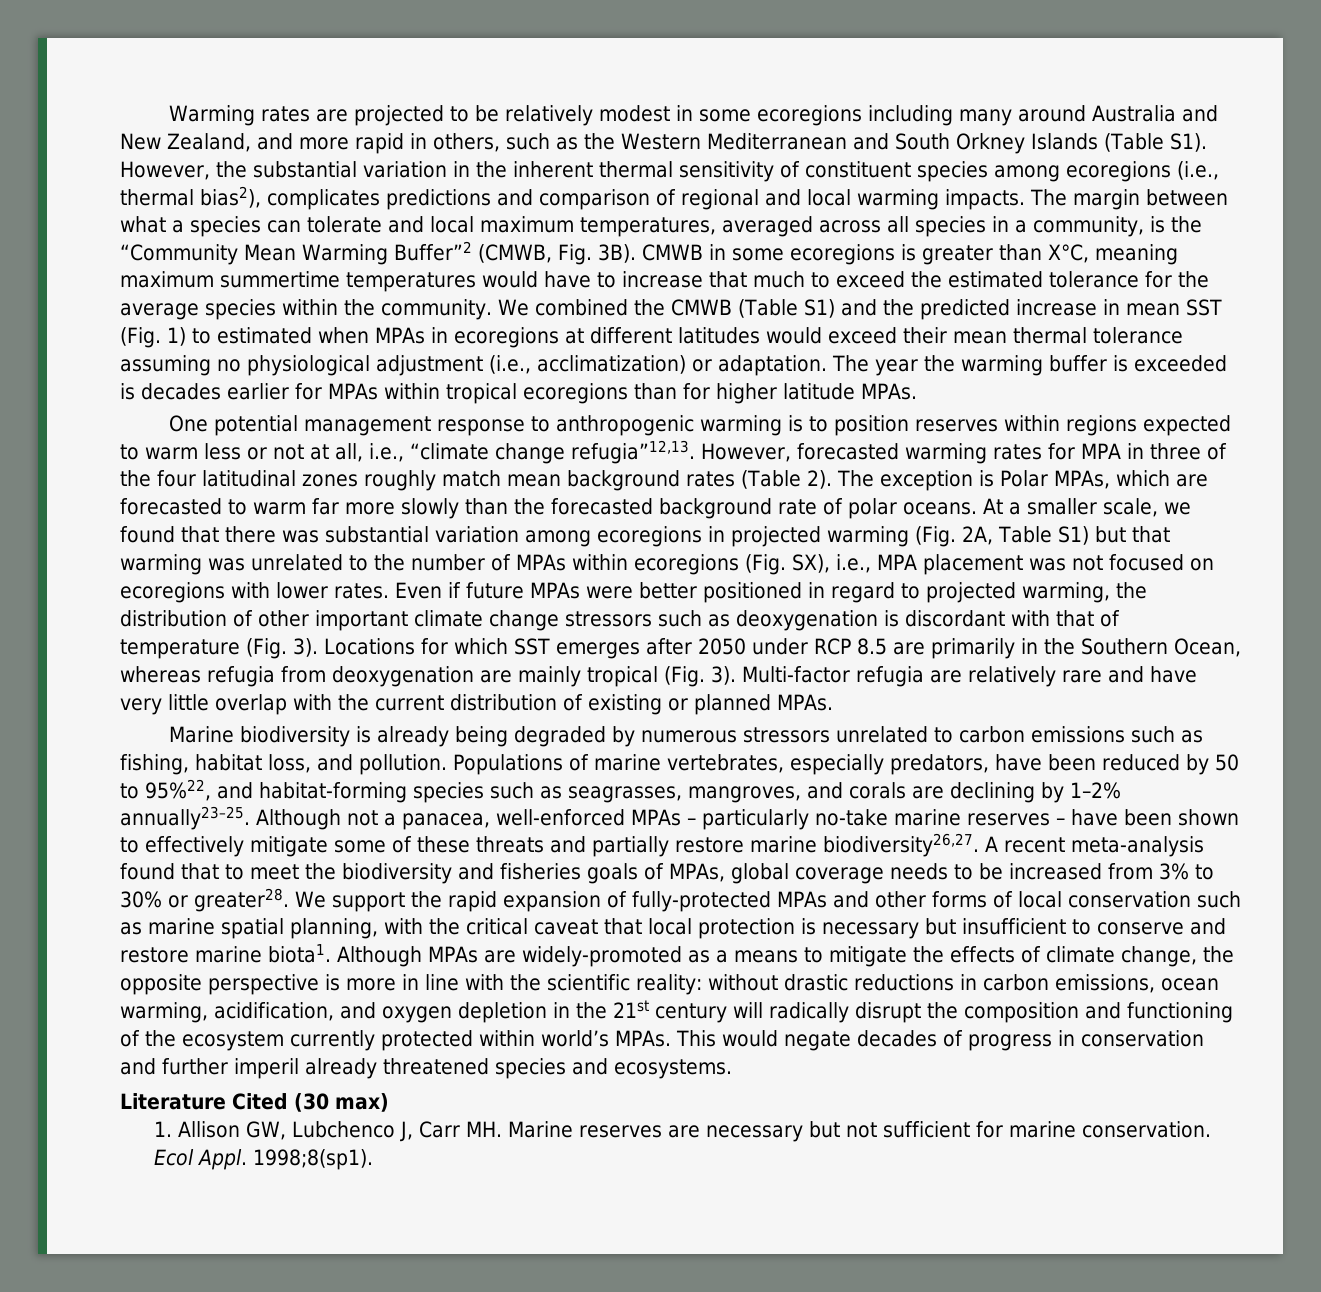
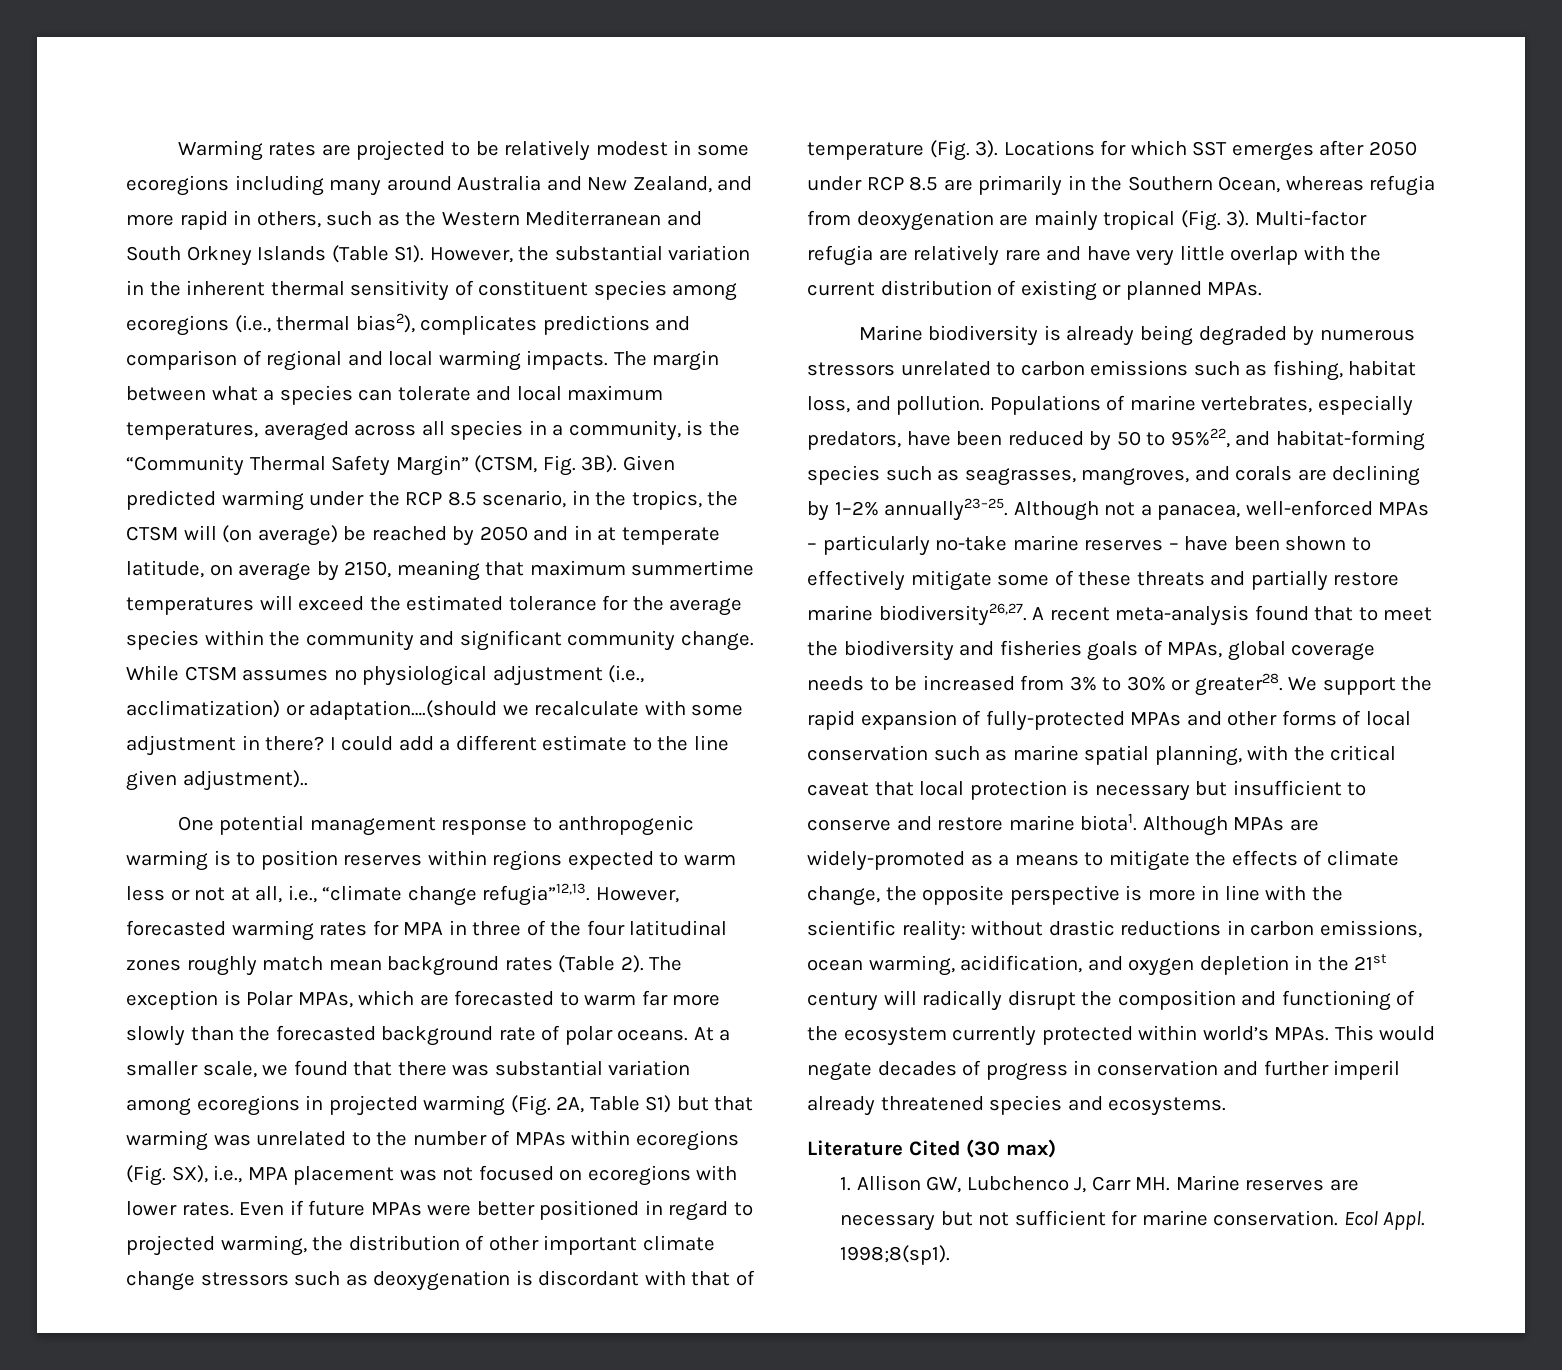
- The margin between what a species can tolerate and local maximum temperatures, averaged across all species in a community, is the “Community Mean Warming Buffer”2 (CMWB, Fig. 3B). CMWB in some ecoregions is greater than X°C, meaning maximum summertime temperatures would have to increase that much to exceed the estimated tolerance for the average species within the community. We combined the CMWB (Table S1) and the predicted increase in mean SST (Fig. 1) to estimated when MPAs in ecoregions at different latitudes would exceed their mean thermal tolerance assuming no physiological adjustment (i.e., acclimatization) or adaptation. The year the warming buffer is exceeded is decades earlier for MPAs within tropical ecoregions than for higher latitude MPAs.
+ The margin between what a species can tolerate and local maximum temperatures, averaged across all species in a community, is the “Community Thermal Safety Margin” (CTSM, Fig. 3B). Given predicted warming under the RCP 8.5 scenario, in the tropics, the CTSM will (on average) be reached by 2050 and in at temperate latitude, on average by 2150, meaning that maximum summertime temperatures will exceed the estimated tolerance for the average species within the community and significant community change. While CTSM assumes no physiological adjustment (i.e., acclimatization) or adaptation….(should we recalculate with some adjustment in there? I could add a different estimate to the line given adjustment)..

